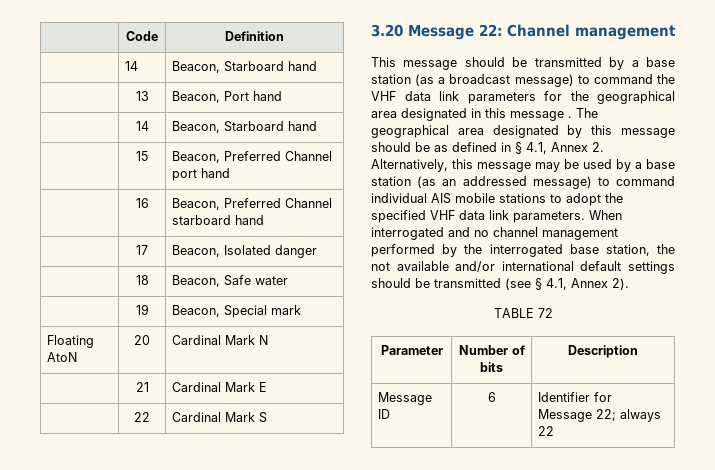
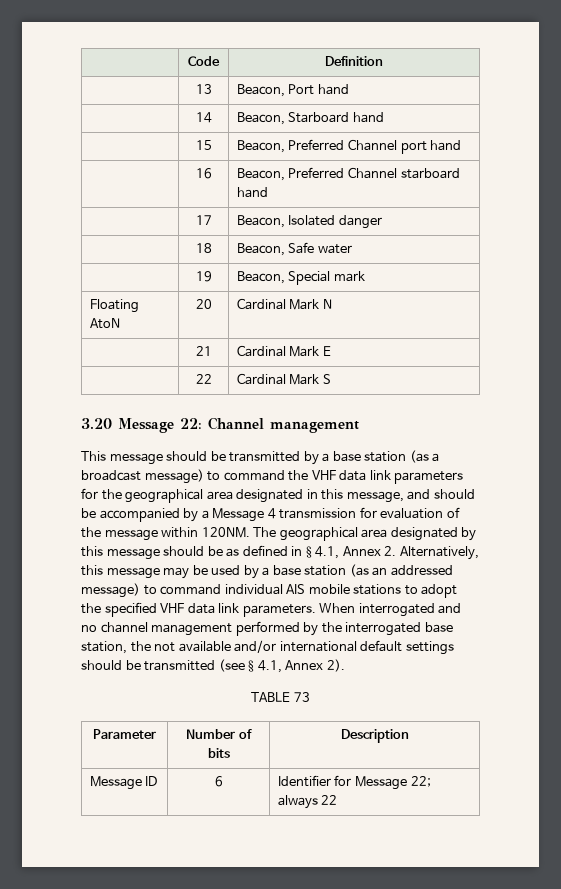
  | Code | Definition
- | 14 | Beacon, Starboard hand
- This message should be transmitted by a base station (as a broadcast message) to command the VHF data link parameters for the geographical area designated in this message .
+ This message should be transmitted by a base station (as a broadcast message) to command the VHF data link parameters for the geographical area designated in this message, and should be accompanied by a Message 4 transmission for evaluation of the message within 120NM.
- TABLE 72
+ TABLE 73

